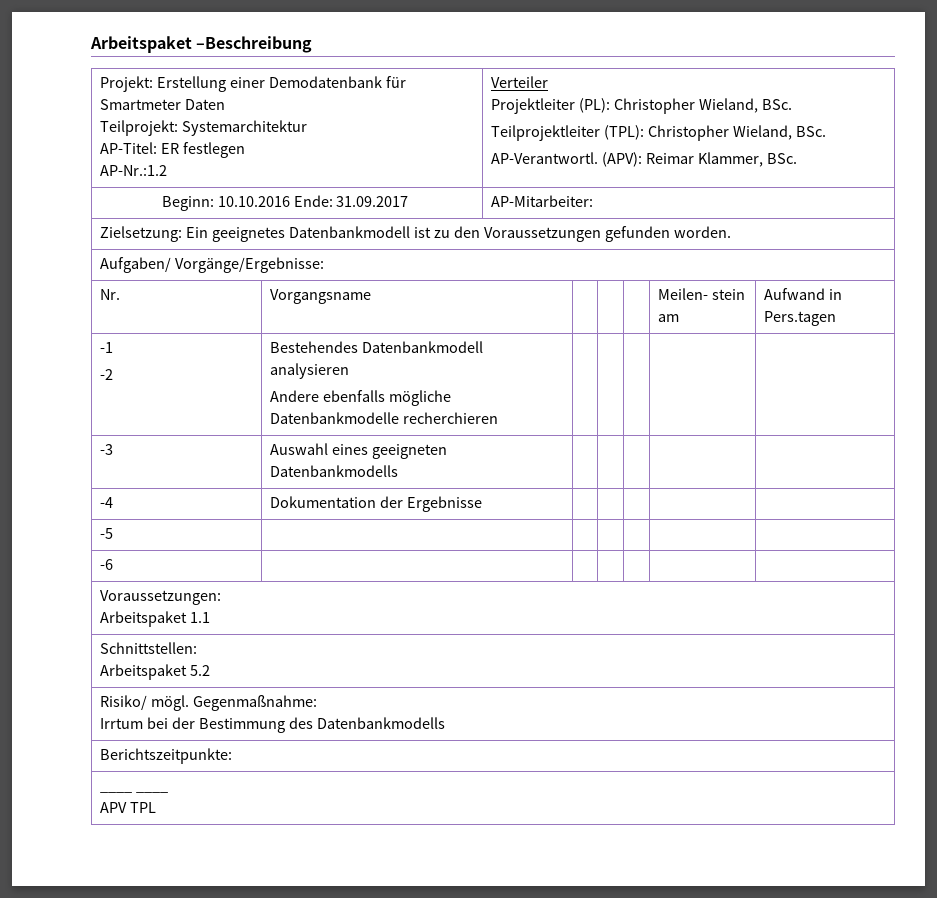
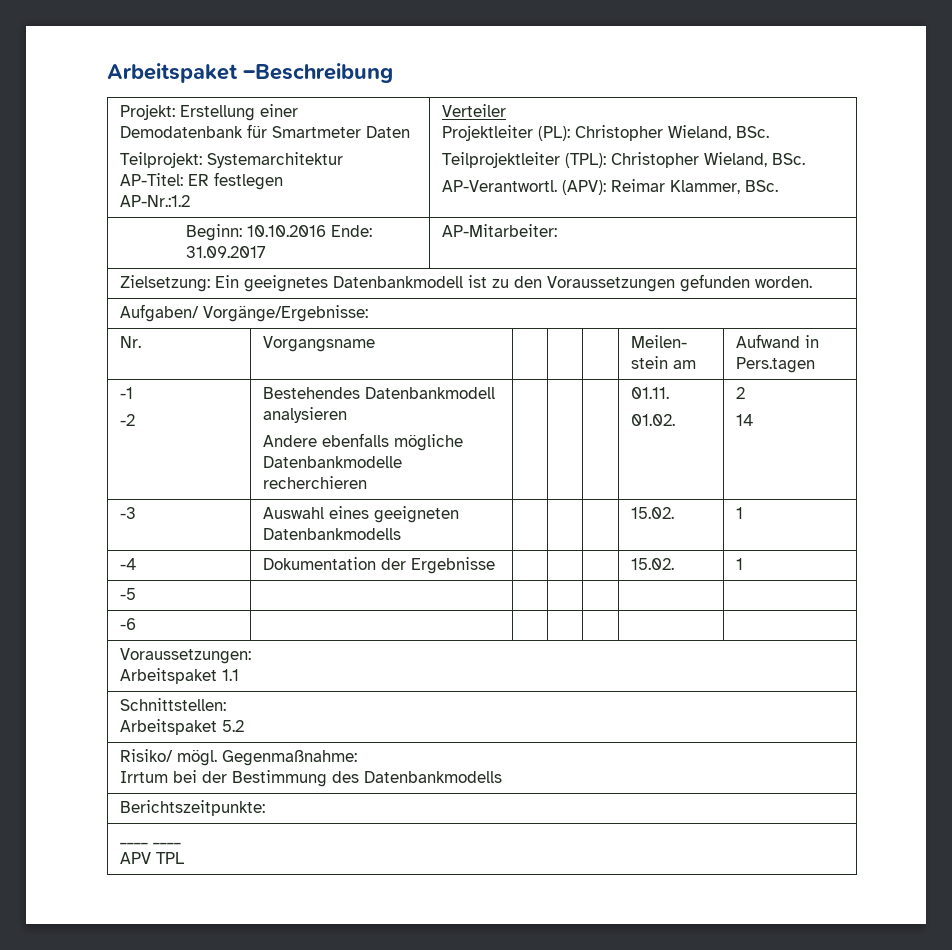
  -1
  -2 | Bestehendes Datenbankmodell analysieren
- Andere ebenfalls mögliche Datenbankmodelle recherchieren | | | | |
+ Andere ebenfalls mögliche Datenbankmodelle recherchieren | | | | 01.11.
+ 01.02. | 2
+ 14
- -3 | Auswahl eines geeigneten Datenbankmodells | | | | |
+ -3 | Auswahl eines geeigneten Datenbankmodells | | | | 15.02. | 1
- -4 | Dokumentation der Ergebnisse | | | | |
+ -4 | Dokumentation der Ergebnisse | | | | 15.02. | 1

